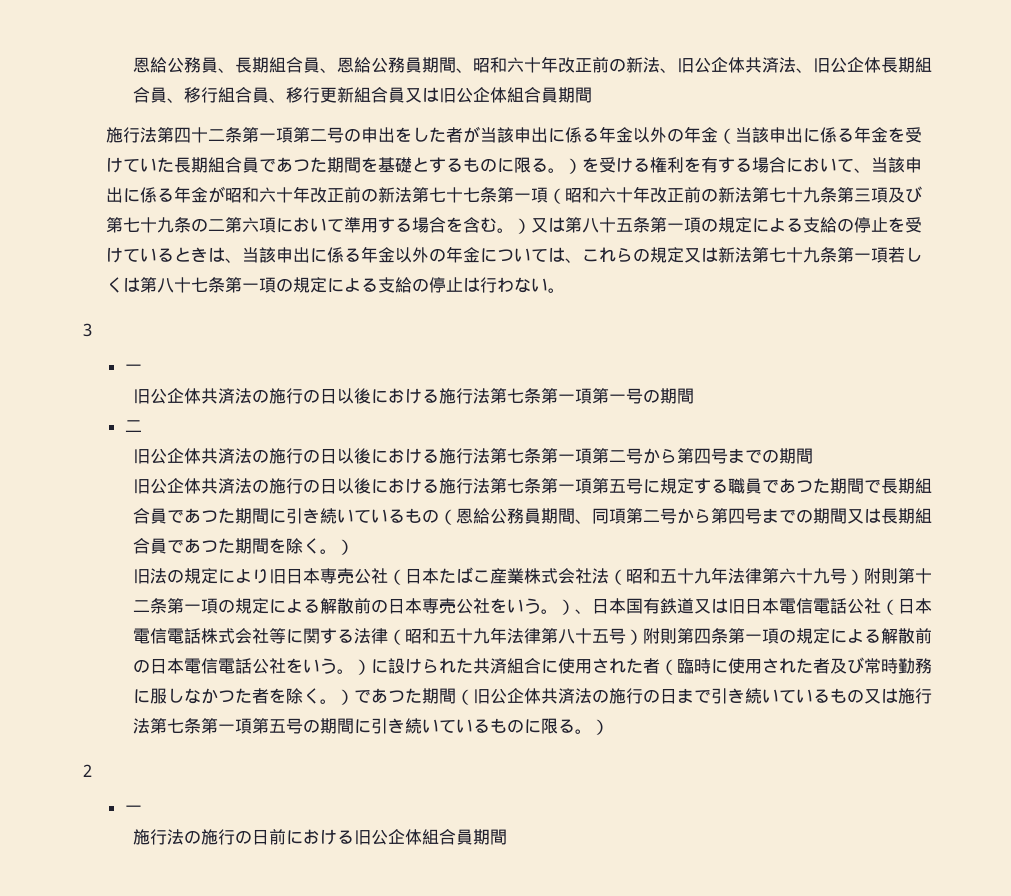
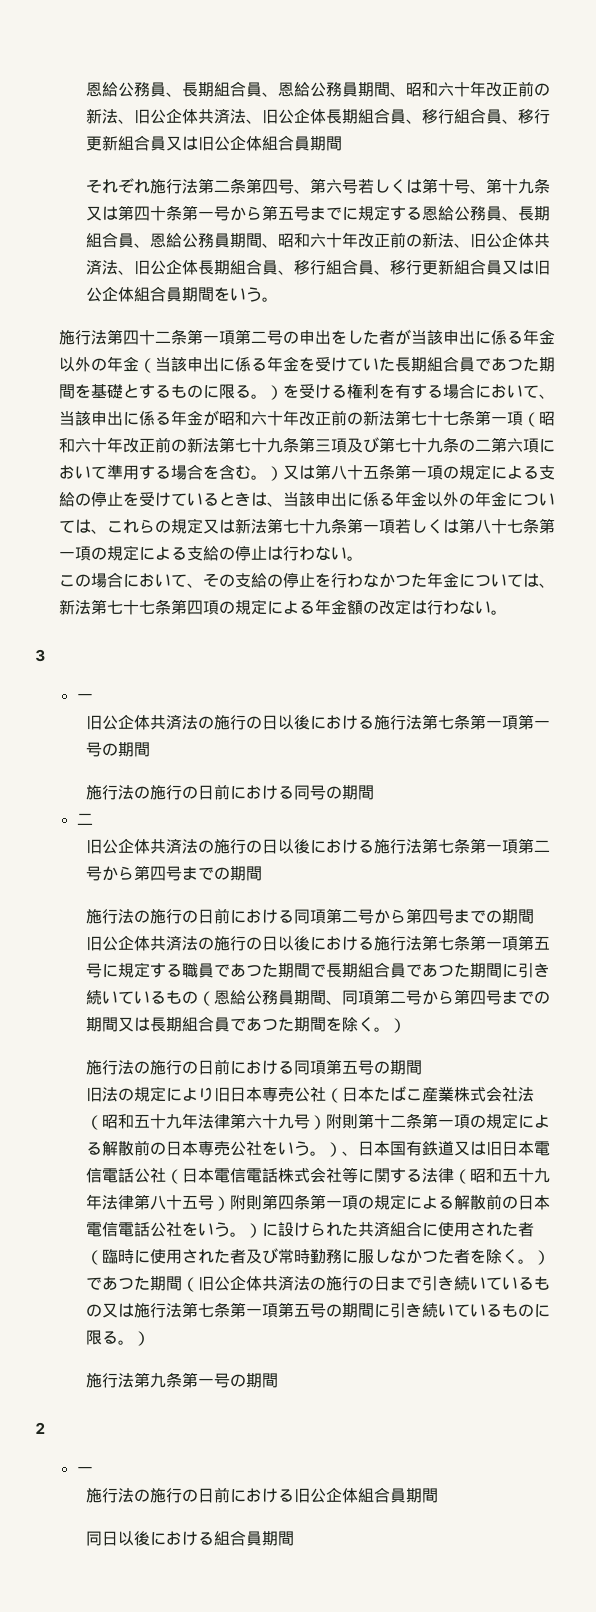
+ それぞれ施行法第二条第四号、第六号若しくは第十号、第十九条又は第四十条第一号から第五号までに規定する恩給公務員、長期組合員、恩給公務員期間、昭和六十年改正前の新法、旧公企体共済法、旧公企体長期組合員、移行組合員、移行更新組合員又は旧公企体組合員期間をいう。
+ この場合において、その支給の停止を行わなかつた年金については、新法第七十七条第四項の規定による年金額の改定は行わない。
+ 施行法の施行の日前における同号の期間
+ 施行法の施行の日前における同項第二号から第四号までの期間
+ 施行法の施行の日前における同項第五号の期間
+ 施行法第九条第一号の期間
+ 同日以後における組合員期間

